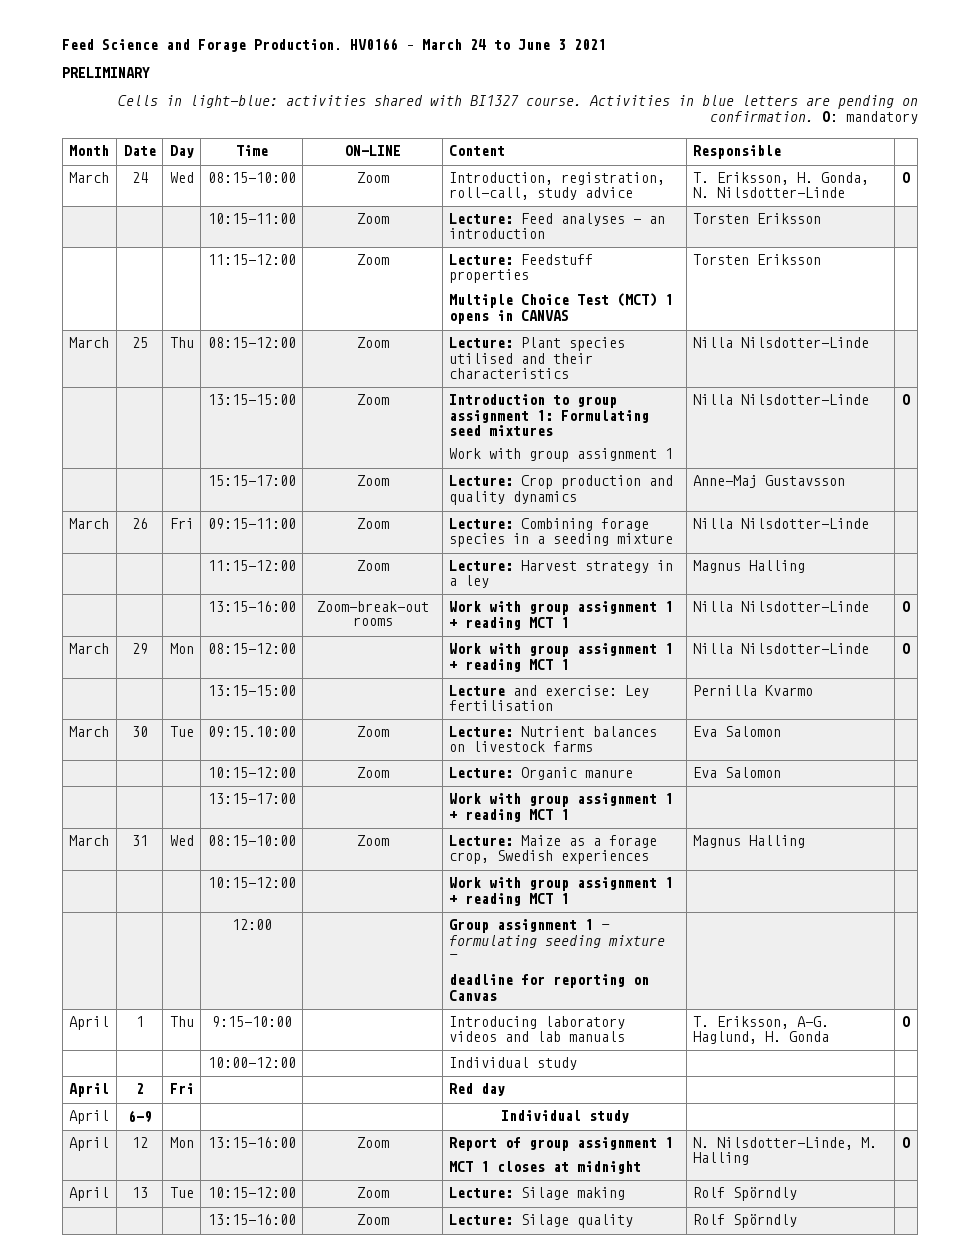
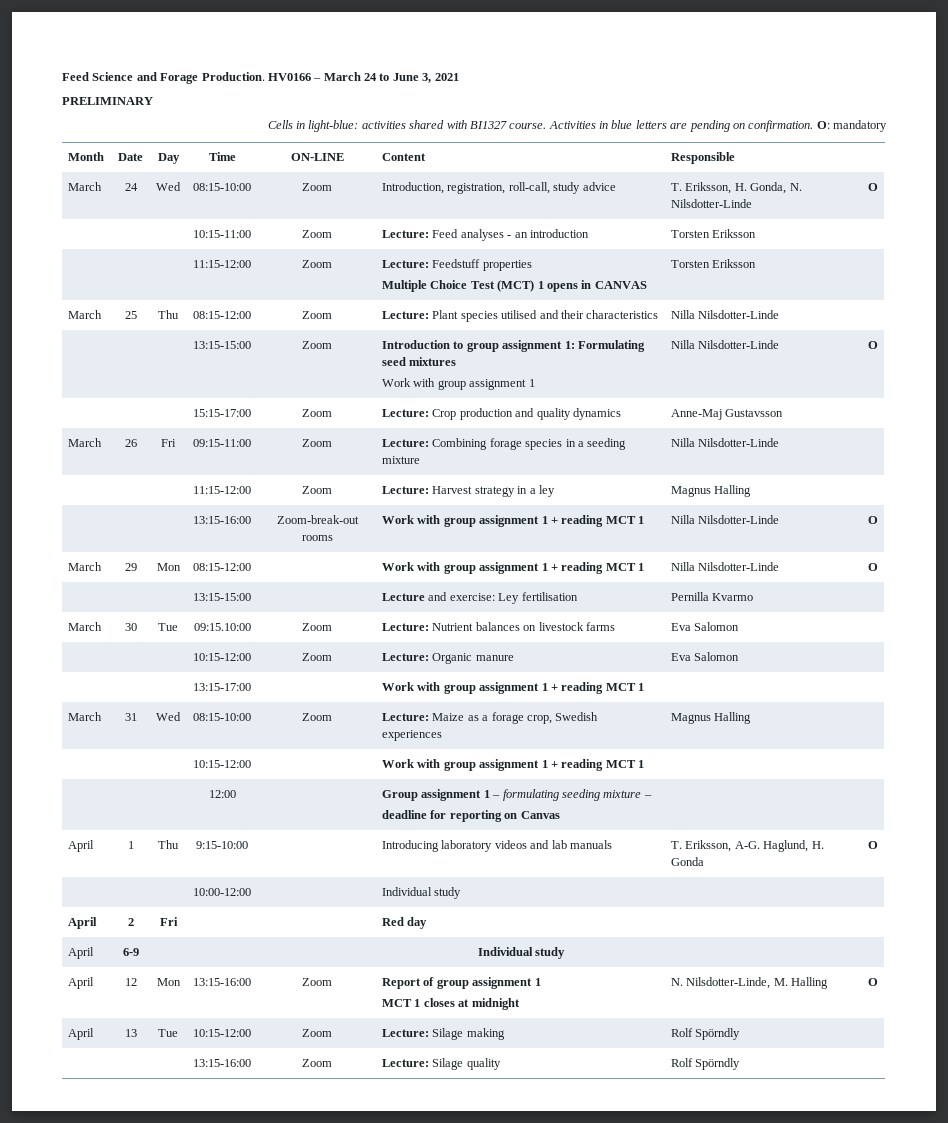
- HV0166 – March 24 to June 3 2021
+ HV0166 – March 24 to June 3, 2021

